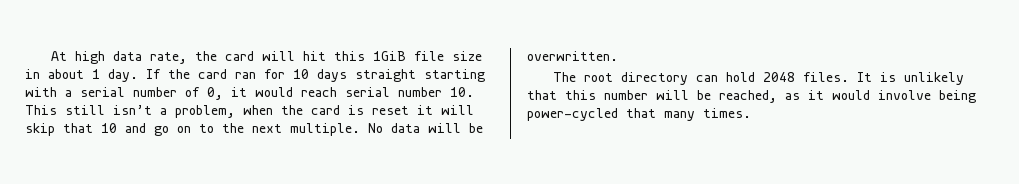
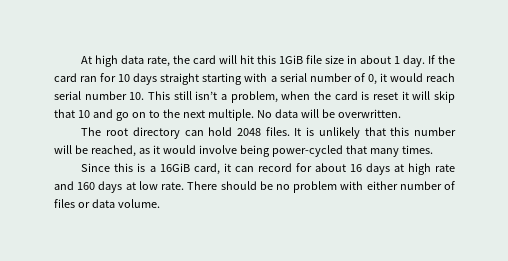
+ Since this is a 16GiB card, it can record for about 16 days at high rate and 160 days at low rate. There should be no problem with either number of files or data volume.

